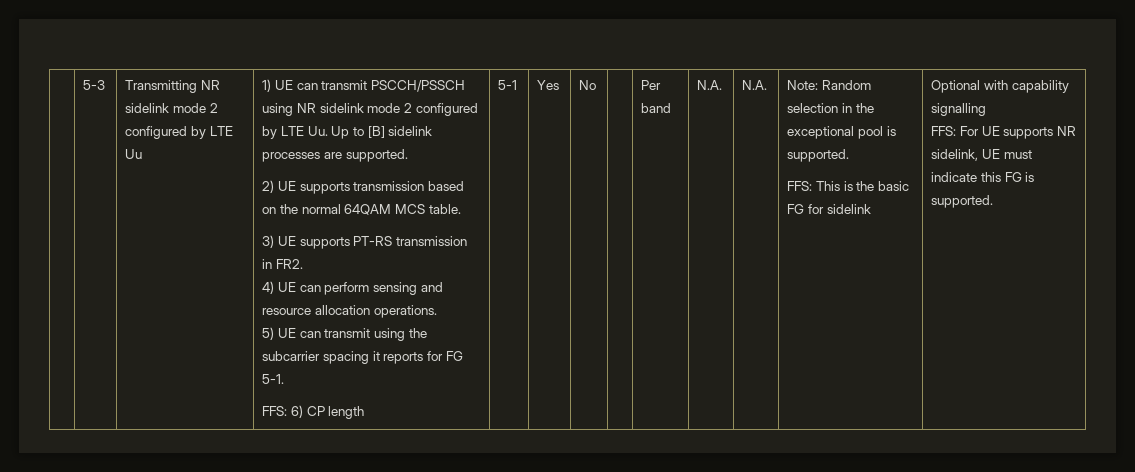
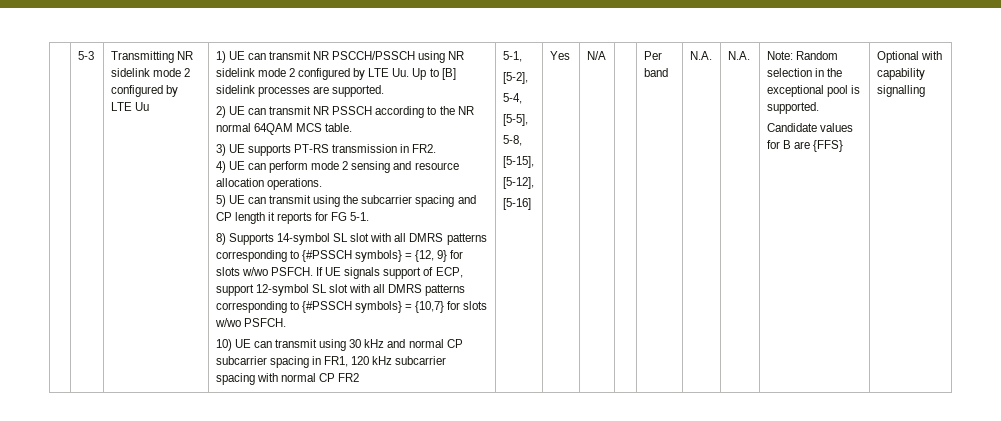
- 1) UE can transmit PSCCH/PSSCH using NR sidelink mode 2 configured by LTE Uu. Up to [B] sidelink processes are supported.
+ 1) UE can transmit NR PSCCH/PSSCH using NR sidelink mode 2 configured by LTE Uu. Up to [B] sidelink processes are supported.
- 2) UE supports transmission based on the normal 64QAM MCS table.
+ 2) UE can transmit NR PSSCH according to the NR normal 64QAM MCS table.
- 4) UE can perform sensing and resource allocation operations.
+ 4) UE can perform mode 2 sensing and resource allocation operations.
- 5) UE can transmit using the subcarrier spacing it reports for FG 5-1.
+ 5) UE can transmit using the subcarrier spacing and CP length it reports for FG 5-1.
- FFS: 6) CP length | 5-1
+ 8) Supports 14-symbol SL slot with all DMRS patterns corresponding to {#PSSCH symbols} = {12, 9} for slots w/wo PSFCH. If UE signals support of ECP, support 12-symbol SL slot with all DMRS patterns corresponding to {#PSSCH symbols} = {10,7} for slots w/wo PSFCH.
+ 10) UE can transmit using 30 kHz and normal CP subcarrier spacing in FR1, 120 kHz subcarrier spacing with normal CP FR2 | 5-1,
+ [5-2],
+ 5-4,
+ [5-5],
+ 5-8,
+ [5-15],
+ [5-12],
+ [5-16]
- No
+ N/A
- FFS: This is the basic FG for sidelink | Optional with capability signalling
- FFS: For UE supports NR sidelink, UE must indicate this FG is supported.
+ Candidate values for B are {FFS} | Optional with capability signalling

